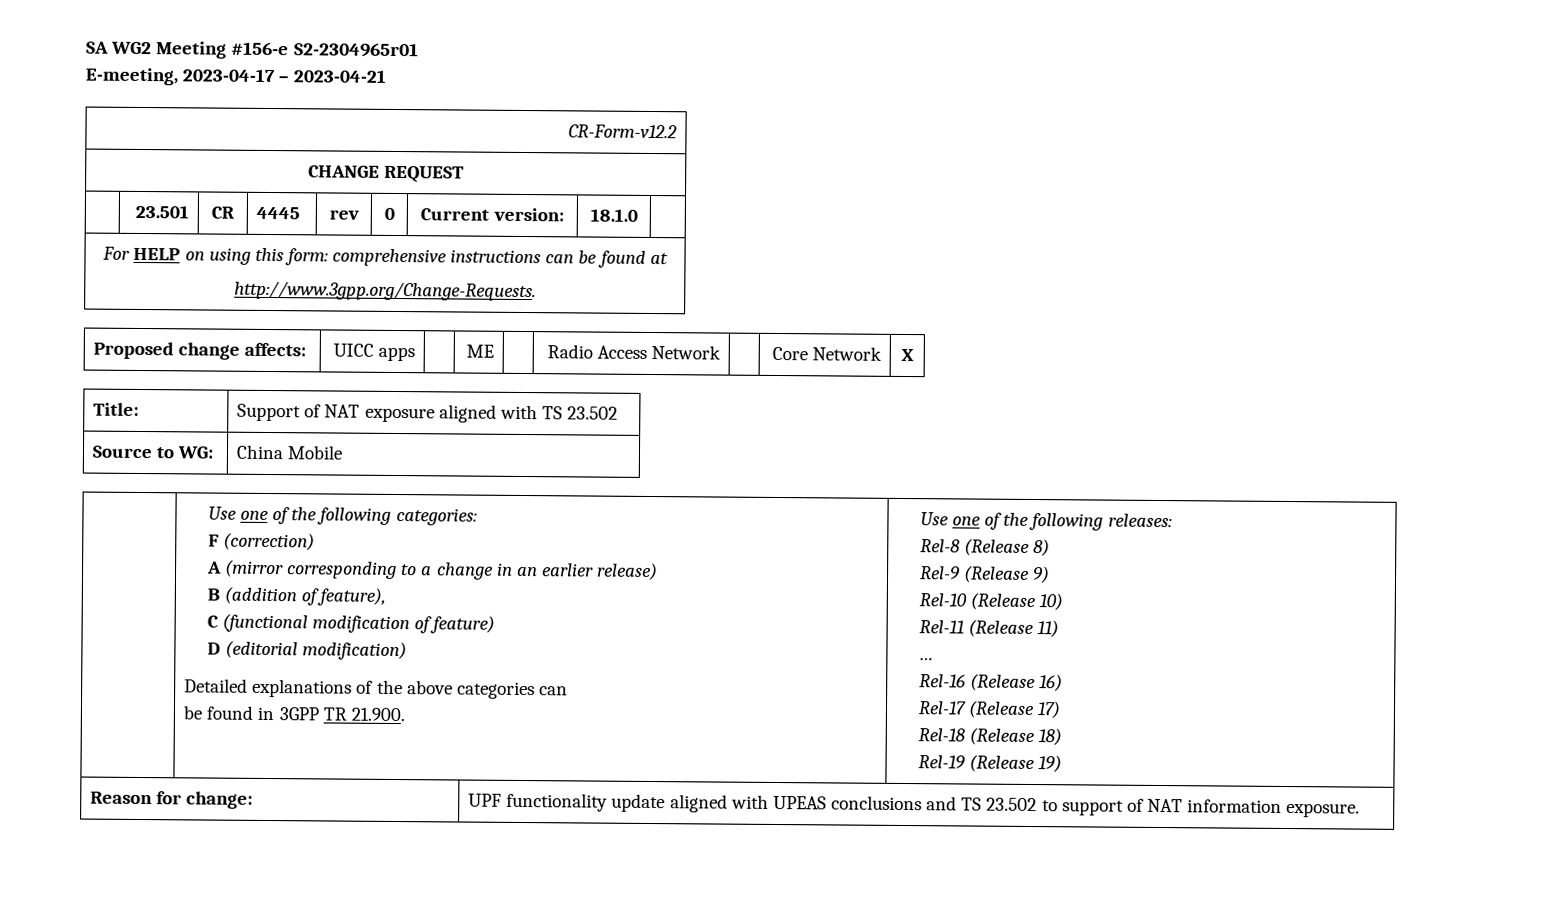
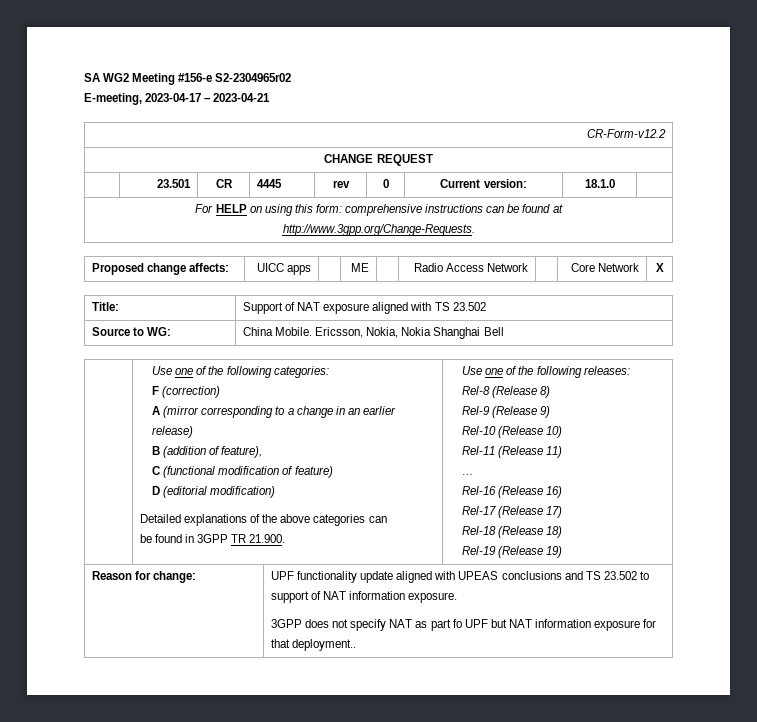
- SA WG2 Meeting #156-e S2-2304965r01
+ SA WG2 Meeting #156-e S2-2304965r02
- Source to WG: | China Mobile
+ Source to WG: | China Mobile. Ericsson, Nokia, Nokia Shanghai Bell
  Reason for change: | UPF functionality update aligned with UPEAS conclusions and TS 23.502 to support of NAT information exposure.
+ 3GPP does not specify NAT as part fo UPF but NAT information exposure for that deployment..

